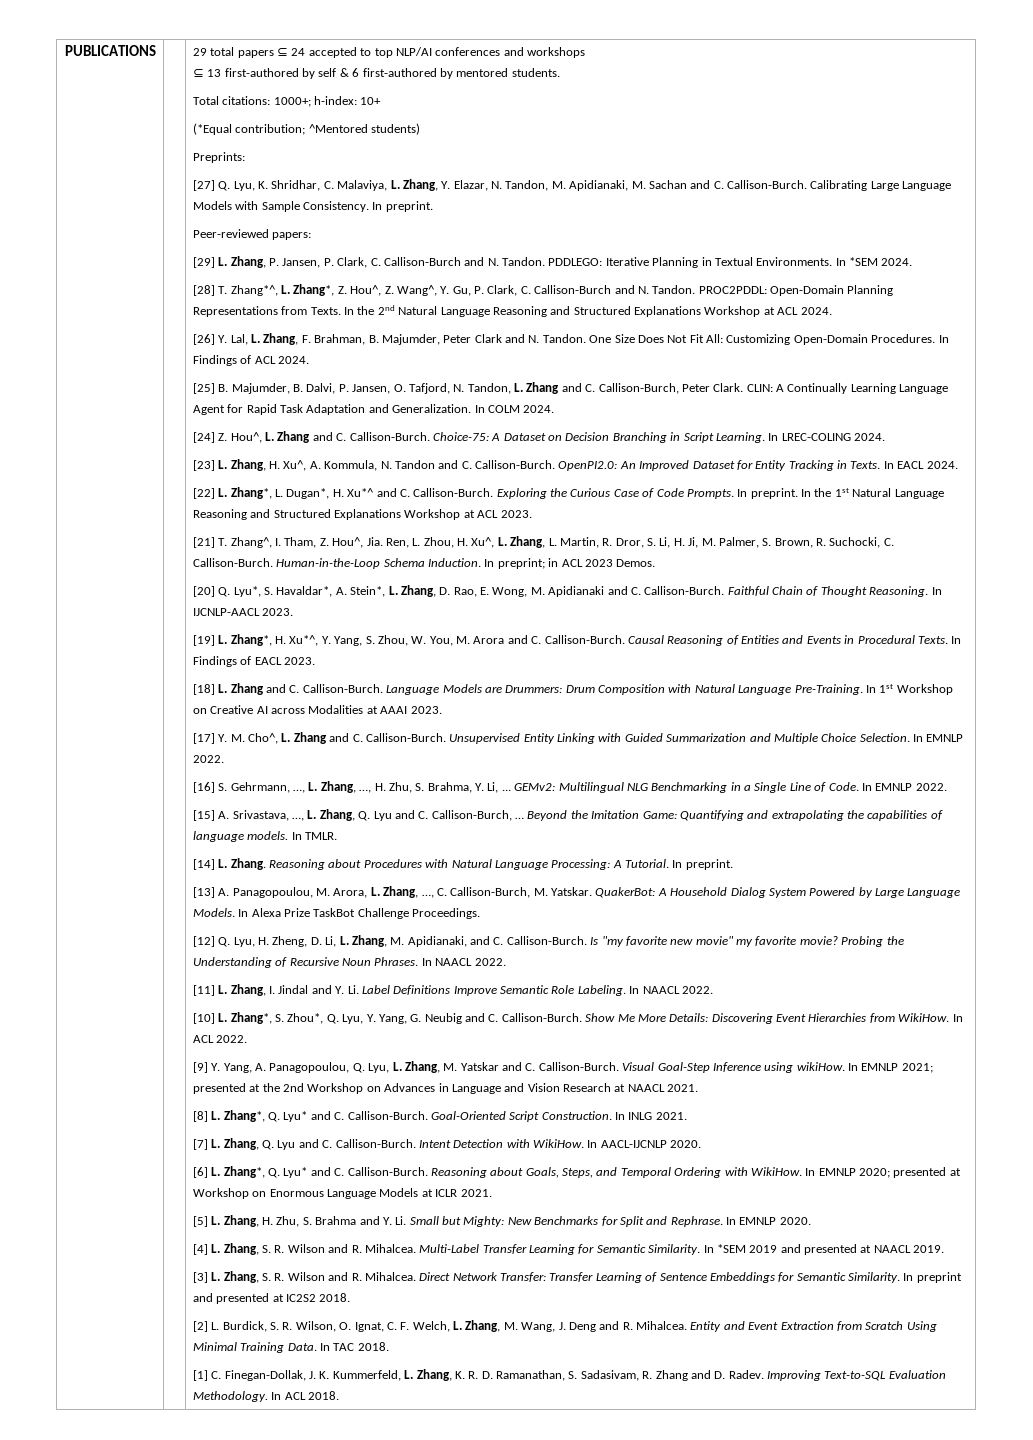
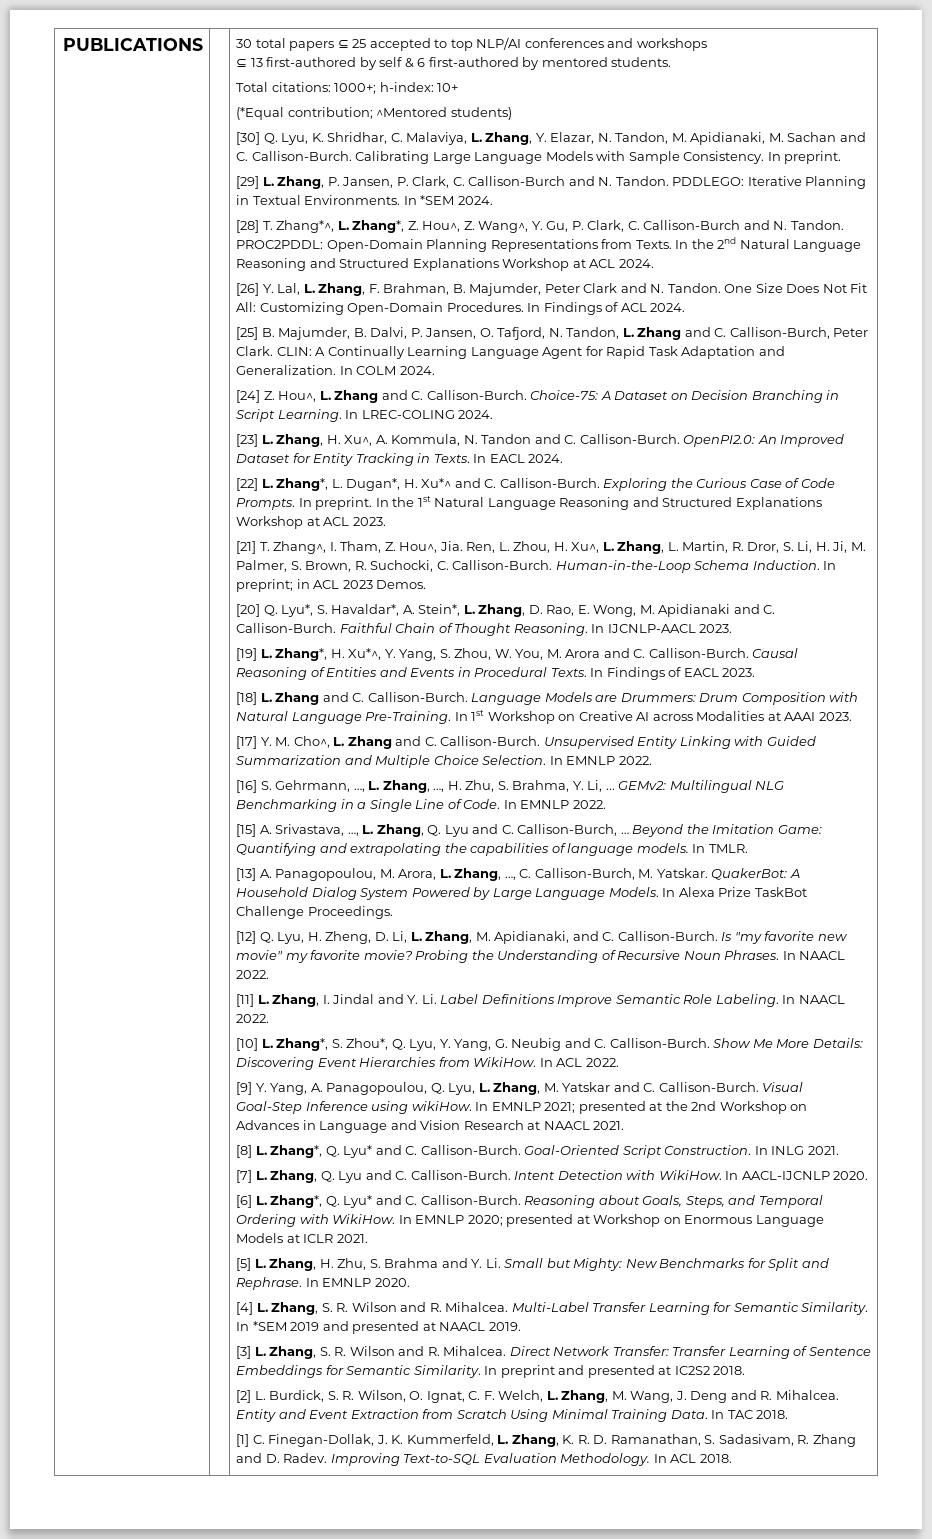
- 29 total papers ⊆ 24 accepted to top NLP/AI conferences and workshops
+ 30 total papers ⊆ 25 accepted to top NLP/AI conferences and workshops
- Preprints:
- [27] Q. Lyu, K. Shridhar, C. Malaviya, L. Zhang, Y. Elazar, N. Tandon, M. Apidianaki, M. Sachan and C. Callison-Burch.
+ [30] Q. Lyu, K. Shridhar, C. Malaviya, L. Zhang, Y. Elazar, N. Tandon, M. Apidianaki, M. Sachan and C. Callison-Burch.
- Peer-reviewed papers:
- [14] L. Zhang. Reasoning about Procedures with Natural Language Processing: A Tutorial. In preprint.

